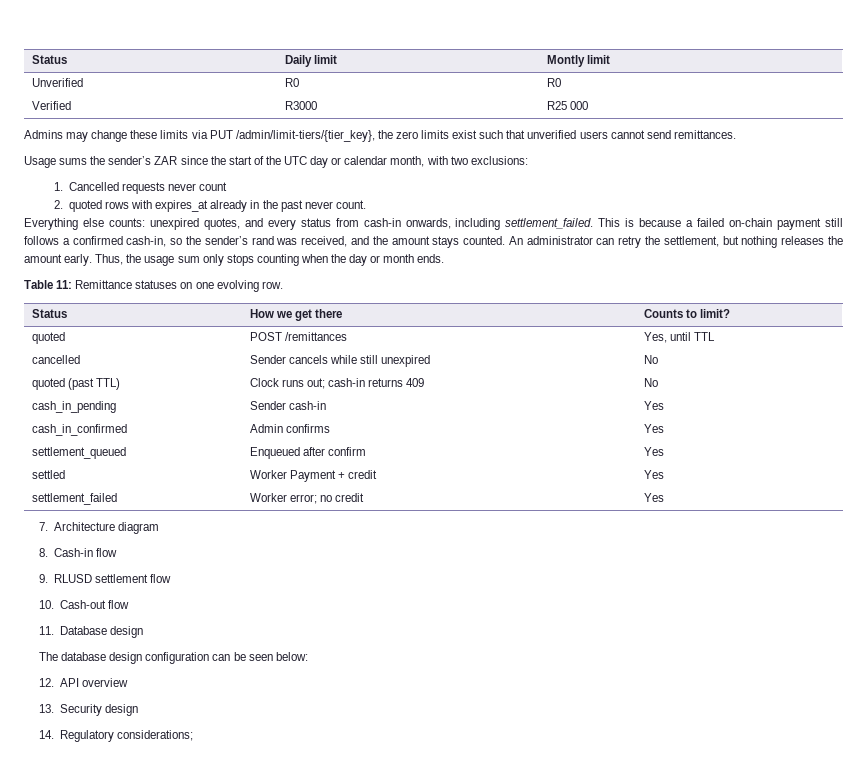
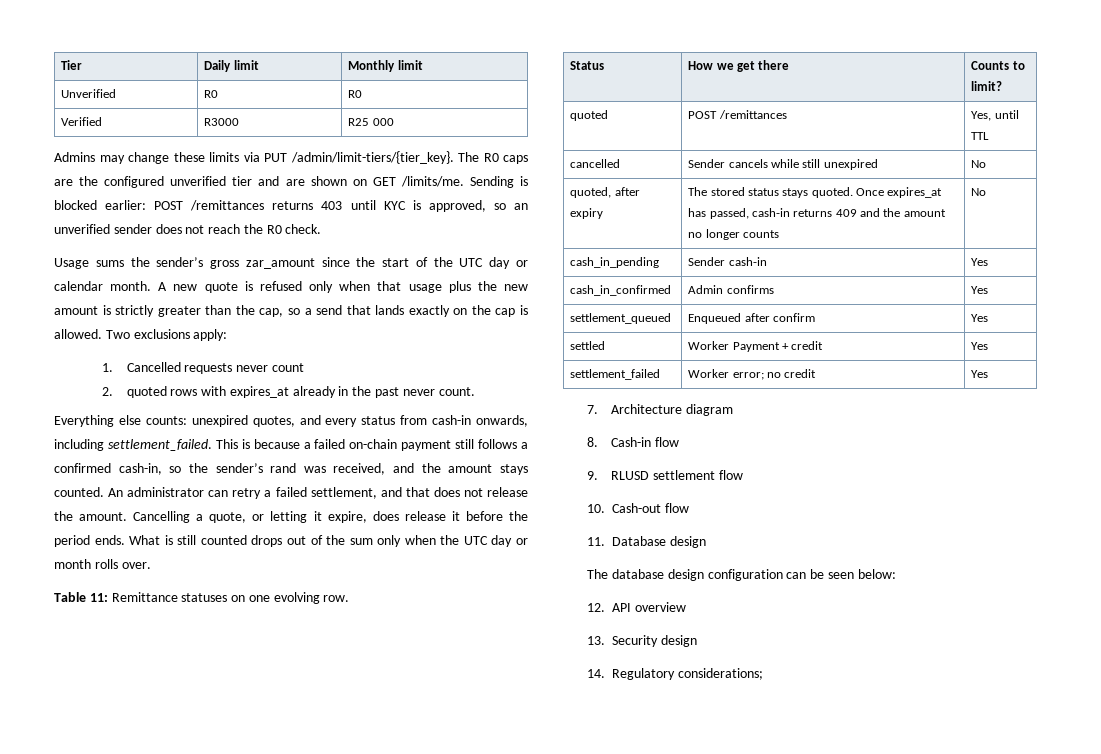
- Status | Daily limit | Montly limit
+ Tier | Daily limit | Monthly limit
- Admins may change these limits via PUT /admin/limit-tiers/{tier_key}, the zero limits exist such that unverified users cannot send remittances.
+ Admins may change these limits via PUT /admin/limit-tiers/{tier_key}. The R0 caps are the configured unverified tier and are shown on GET /limits/me. Sending is blocked earlier: POST /remittances returns 403 until KYC is approved, so an unverified sender does not reach the R0 check.
- Usage sums the sender’s ZAR since the start of the UTC day or calendar month, with two exclusions:
+ Usage sums the sender’s gross zar_amount since the start of the UTC day or calendar month. A new quote is refused only when that usage plus the new amount is strictly greater than the cap, so a send that lands exactly on the cap is allowed. Two exclusions apply:
- An administrator can retry the settlement, but nothing releases the amount early. Thus, the usage sum only stops counting when the day or month ends.
+ An administrator can retry a failed settlement, and that does not release the amount. Cancelling a quote, or letting it expire, does release it before the period ends. What is still counted drops out of the sum only when the UTC day or month rolls over.
- quoted (past TTL) | Clock runs out; cash-in returns 409 | No
+ quoted, after expiry | The stored status stays quoted. Once expires_at has passed, cash-in returns 409 and the amount no longer counts | No

